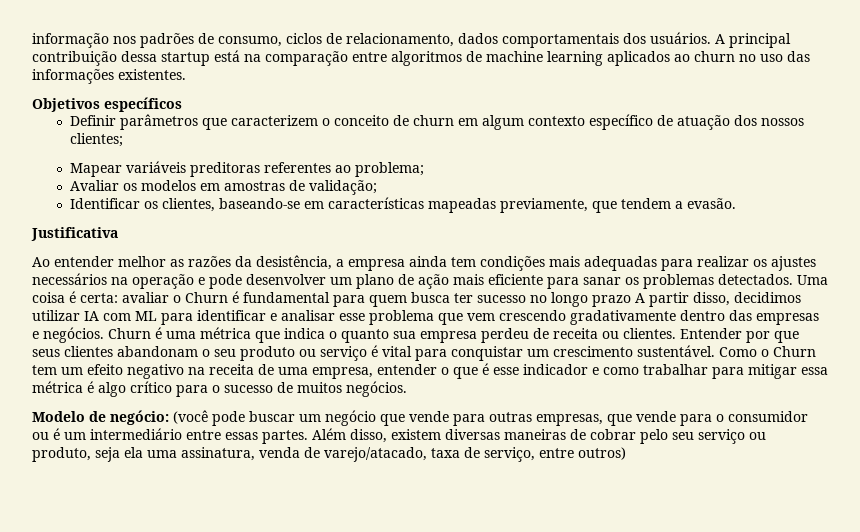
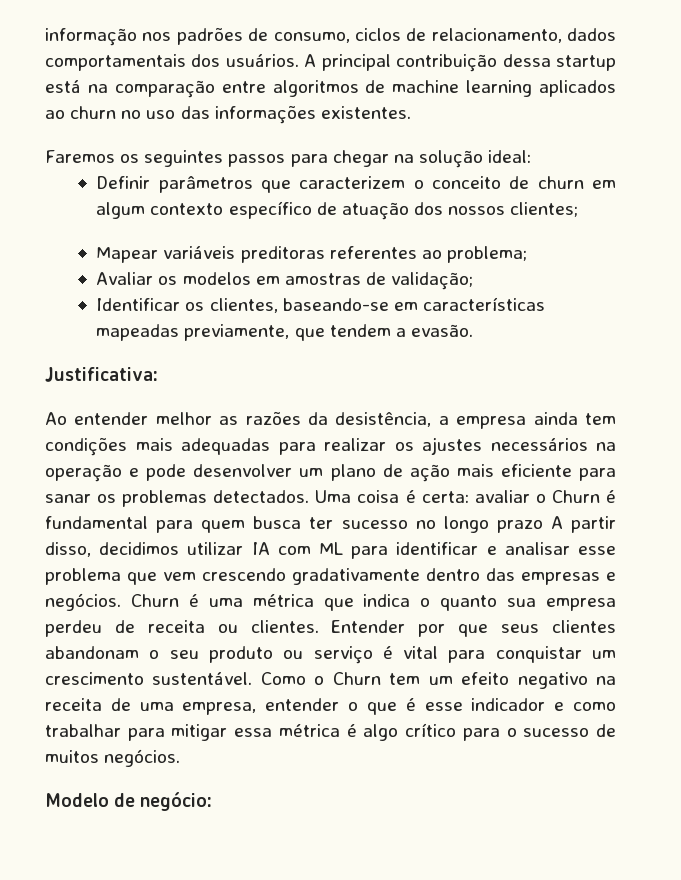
- Objetivos específicos
+ Faremos os seguintes passos para chegar na solução ideal:
- Justificativa
+ Justificativa:
- Modelo de negócio: (você pode buscar um negócio que vende para outras empresas, que vende para o consumidor ou é um intermediário entre essas partes. Além disso, existem diversas maneiras de cobrar pelo seu serviço ou produto, seja ela uma assinatura, venda de varejo/atacado, taxa de serviço, entre outros)
+ Modelo de negócio:

